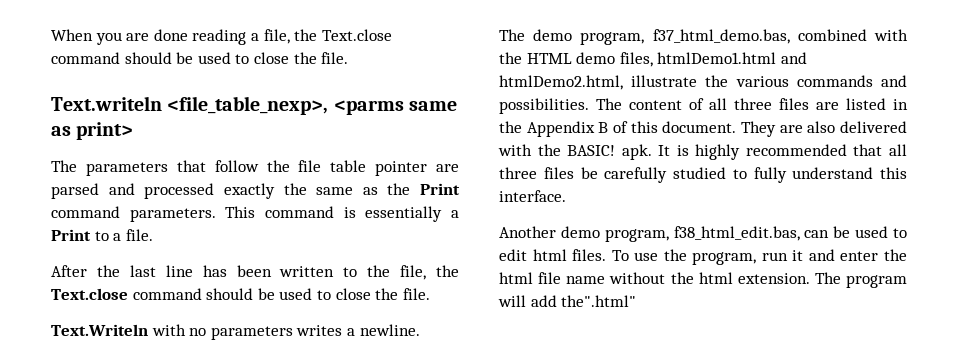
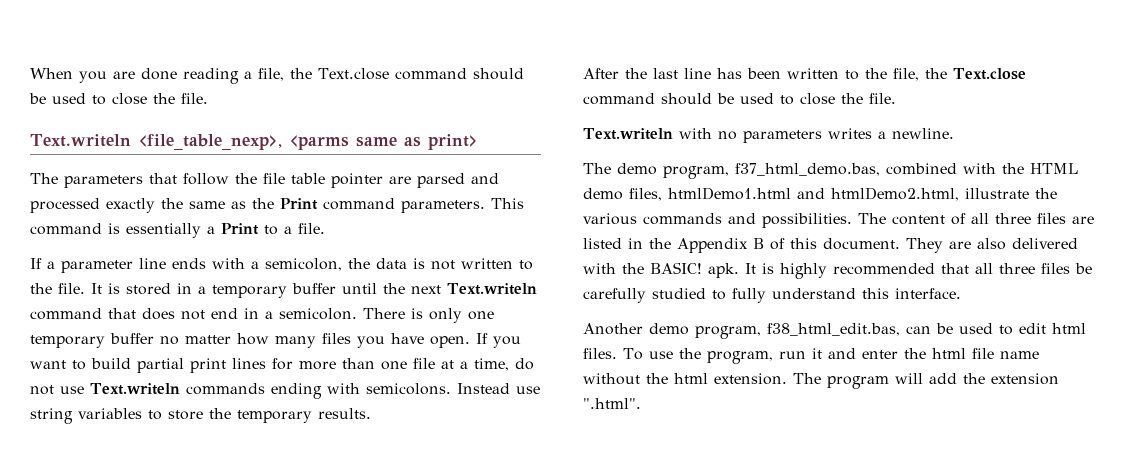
+ If a parameter line ends with a semicolon, the data is not written to the file. It is stored in a temporary buffer until the next Text.writeln command that does not end in a semicolon. There is only one temporary buffer no matter how many files you have open. If you want to build partial print lines for more than one file at a time, do not use Text.writeln commands ending with semicolons. Instead use string variables to store the temporary results.
- Text.Writeln with no parameters writes a newline.
+ Text.writeln with no parameters writes a newline.
- The program will add the".html"
+ The program will add the extension ".html".

